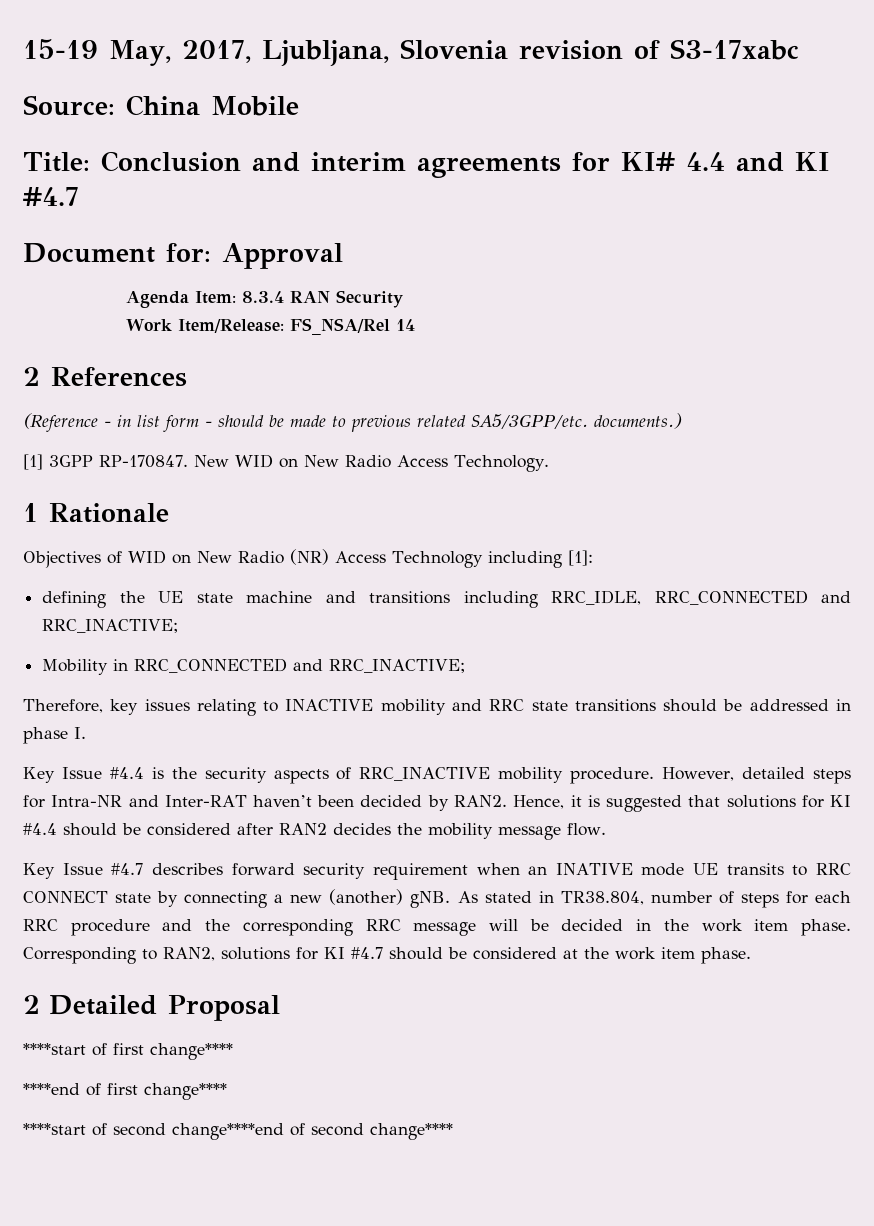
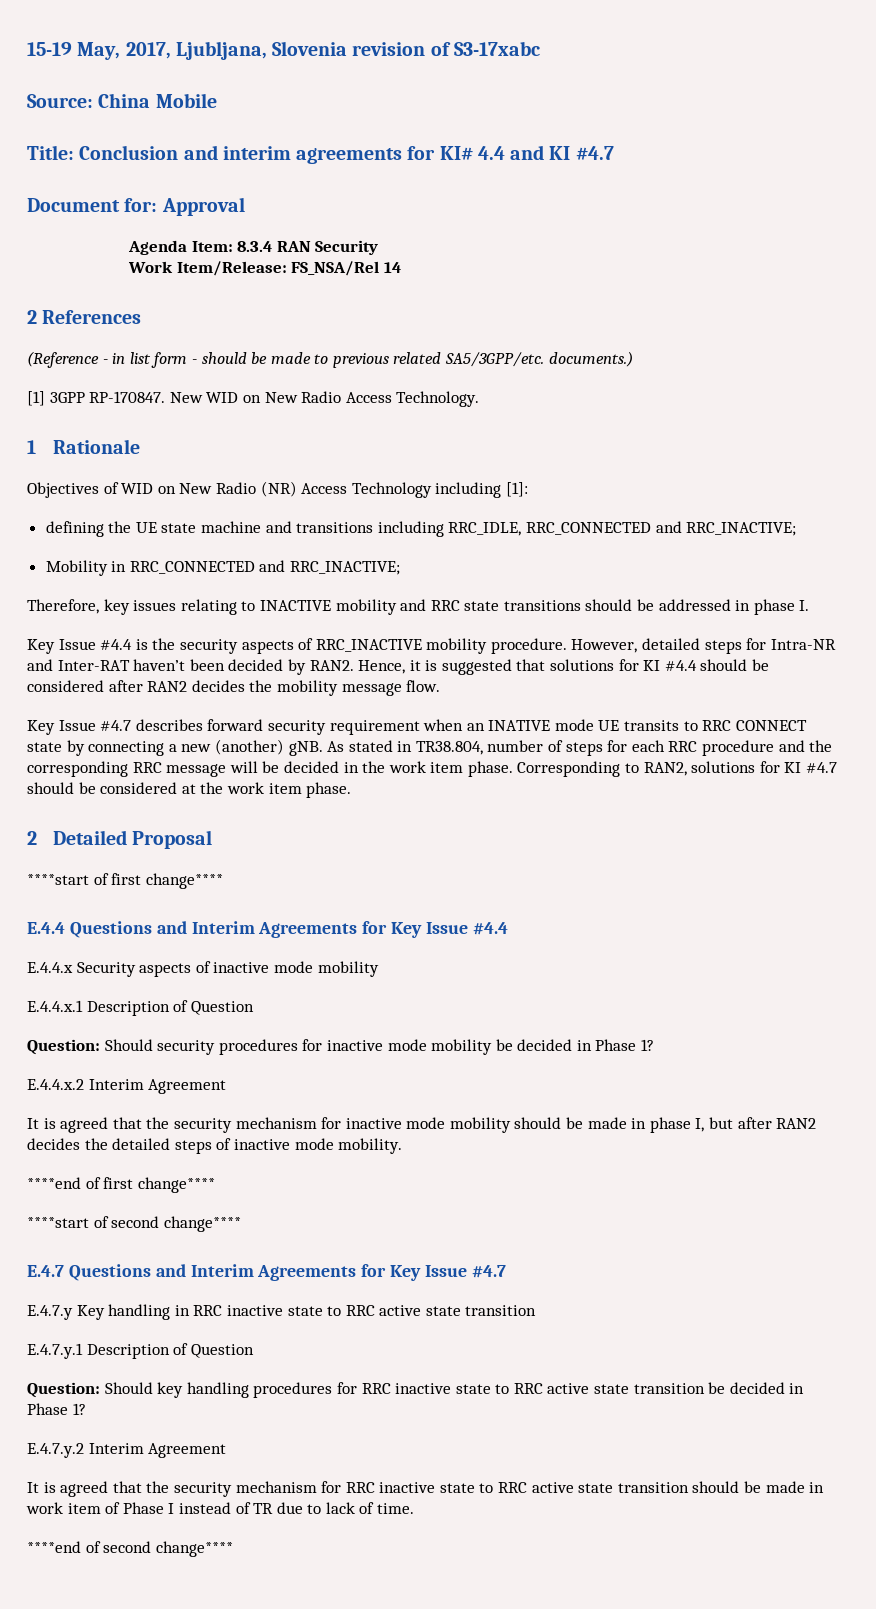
+ E.4.4 Questions and Interim Agreements for Key Issue #4.4
+ E.4.4.x Security aspects of inactive mode mobility
+ E.4.4.x.1 Description of Question
+ Question: Should security procedures for inactive mode mobility be decided in Phase 1?
+ E.4.4.x.2 Interim Agreement
+ It is agreed that the security mechanism for inactive mode mobility should be made in phase I, but after RAN2 decides the detailed steps of inactive mode mobility.
- ****start of second change****end of second change****
+ ****start of second change****
+ E.4.7 Questions and Interim Agreements for Key Issue #4.7
+ E.4.7.y Key handling in RRC inactive state to RRC active state transition
+ E.4.7.y.1 Description of Question
+ Question: Should key handling procedures for RRC inactive state to RRC active state transition be decided in Phase 1?
+ E.4.7.y.2 Interim Agreement
+ It is agreed that the security mechanism for RRC inactive state to RRC active state transition should be made in work item of Phase I instead of TR due to lack of time.
+ ****end of second change****

